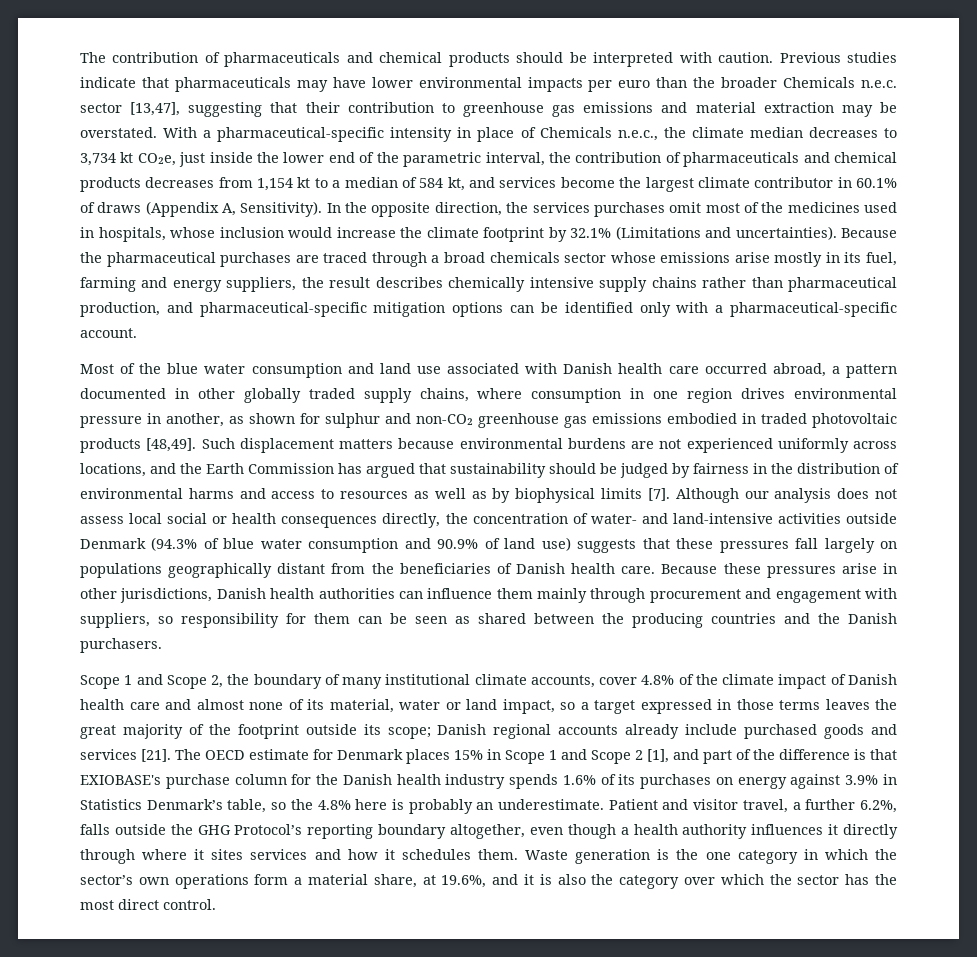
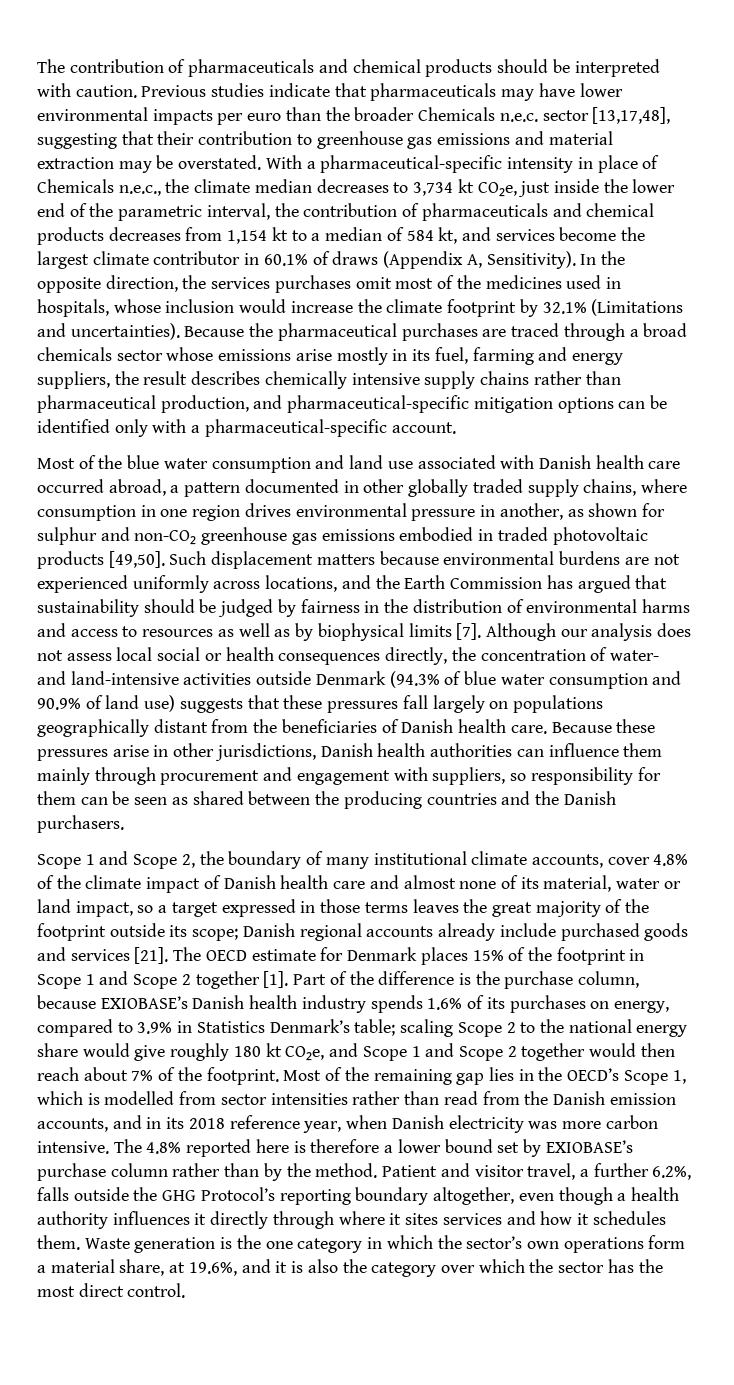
- Previous studies indicate that pharmaceuticals may have lower environmental impacts per euro than the broader Chemicals n.e.c. sector [13,47], suggesting that their contribution to greenhouse gas emissions and material extraction may be overstated.
+ Previous studies indicate that pharmaceuticals may have lower environmental impacts per euro than the broader Chemicals n.e.c. sector [13,17,48], suggesting that their contribution to greenhouse gas emissions and material extraction may be overstated.
- Most of the blue water consumption and land use associated with Danish health care occurred abroad, a pattern documented in other globally traded supply chains, where consumption in one region drives environmental pressure in another, as shown for sulphur and non-CO₂ greenhouse gas emissions embodied in traded photovoltaic products [48,49].
+ Most of the blue water consumption and land use associated with Danish health care occurred abroad, a pattern documented in other globally traded supply chains, where consumption in one region drives environmental pressure in another, as shown for sulphur and non-CO₂ greenhouse gas emissions embodied in traded photovoltaic products [49,50].
- The OECD estimate for Denmark places 15% in Scope 1 and Scope 2 [1], and part of the difference is that EXIOBASE's purchase column for the Danish health industry spends 1.6% of its purchases on energy against 3.9% in Statistics Denmark’s table, so the 4.8% here is probably an underestimate.
+ The OECD estimate for Denmark places 15% of the footprint in Scope 1 and Scope 2 together [1]. Part of the difference is the purchase column, because EXIOBASE’s Danish health industry spends 1.6% of its purchases on energy, compared to 3.9% in Statistics Denmark’s table; scaling Scope 2 to the national energy share would give roughly 180 kt CO₂e, and Scope 1 and Scope 2 together would then reach about 7% of the footprint. Most of the remaining gap lies in the OECD’s Scope 1, which is modelled from sector intensities rather than read from the Danish emission accounts, and in its 2018 reference year, when Danish electricity was more carbon intensive. The 4.8% reported here is therefore a lower bound set by EXIOBASE’s purchase column rather than by the method.

